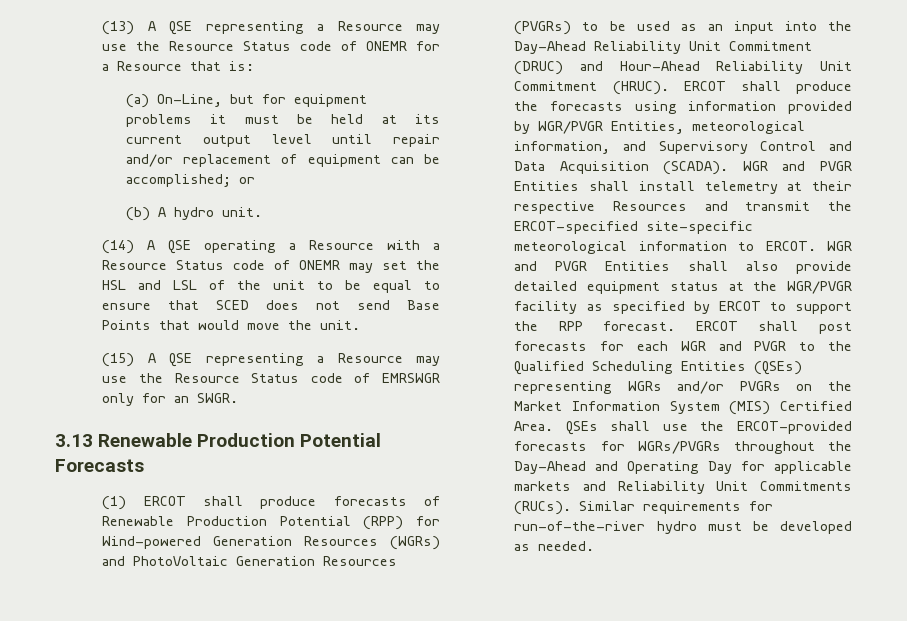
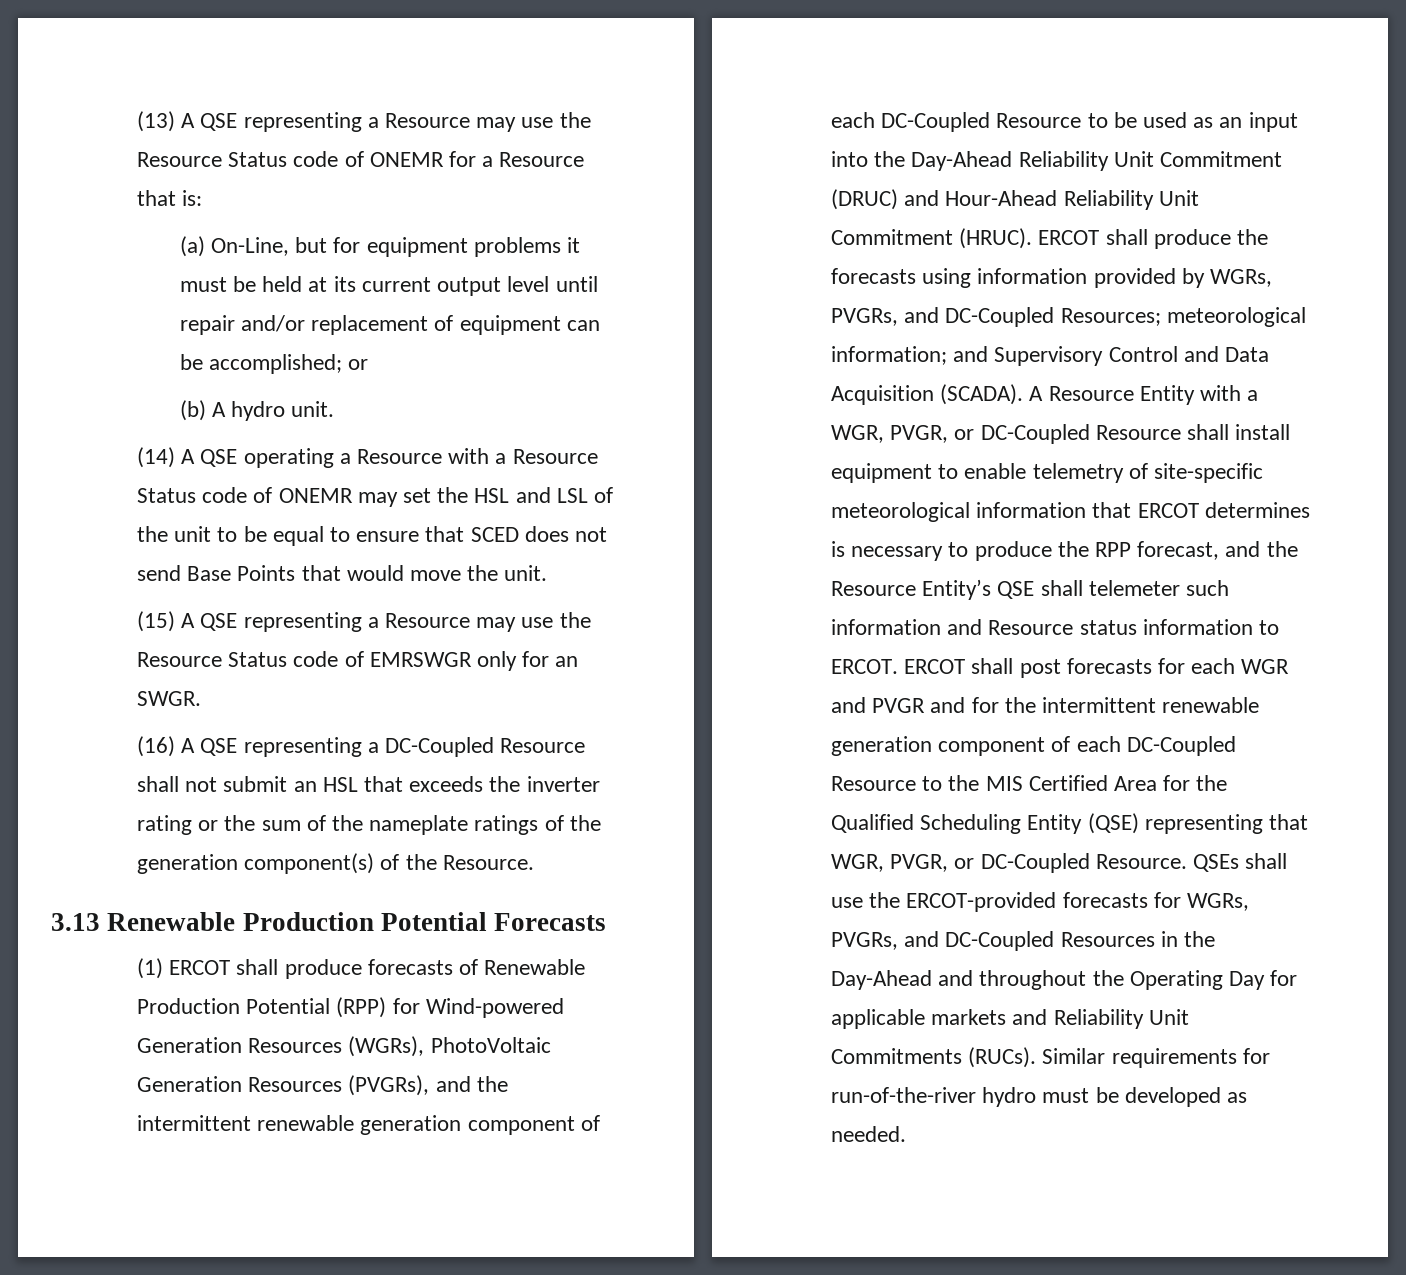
+ (16) A QSE representing a DC-Coupled Resource shall not submit an HSL that exceeds the inverter rating or the sum of the nameplate ratings of the generation component(s) of the Resource.
- (1) ERCOT shall produce forecasts of Renewable Production Potential (RPP) for Wind-powered Generation Resources (WGRs) and PhotoVoltaic Generation Resources (PVGRs) to be used as an input into the Day-Ahead Reliability Unit Commitment (DRUC) and Hour-Ahead Reliability Unit Commitment (HRUC).
+ (1) ERCOT shall produce forecasts of Renewable Production Potential (RPP) for Wind-powered Generation Resources (WGRs), PhotoVoltaic Generation Resources (PVGRs), and the intermittent renewable generation component of each DC-Coupled Resource to be used as an input into the Day-Ahead Reliability Unit Commitment (DRUC) and Hour-Ahead Reliability Unit Commitment (HRUC).
- ERCOT shall produce the forecasts using information provided by WGR/PVGR Entities, meteorological information, and Supervisory Control and Data Acquisition (SCADA).
+ ERCOT shall produce the forecasts using information provided by WGRs, PVGRs, and DC-Coupled Resources; meteorological information; and Supervisory Control and Data Acquisition (SCADA).
- WGR and PVGR Entities shall install telemetry at their respective Resources and transmit the ERCOT-specified site-specific meteorological information to ERCOT. WGR and PVGR Entities shall also provide detailed equipment status at the WGR/PVGR facility as specified by ERCOT to support the RPP forecast.
+ A Resource Entity with a WGR, PVGR, or DC-Coupled Resource shall install equipment to enable telemetry of site-specific meteorological information that ERCOT determines is necessary to produce the RPP forecast, and the Resource Entity’s QSE shall telemeter such information and Resource status information to ERCOT.
- ERCOT shall post forecasts for each WGR and PVGR to the Qualified Scheduling Entities (QSEs) representing WGRs and/or PVGRs on the Market Information System (MIS) Certified Area.
+ ERCOT shall post forecasts for each WGR and PVGR and for the intermittent renewable generation component of each DC-Coupled Resource to the MIS Certified Area for the Qualified Scheduling Entity (QSE) representing that WGR, PVGR, or DC-Coupled Resource.
- QSEs shall use the ERCOT-provided forecasts for WGRs/PVGRs throughout the Day-Ahead and Operating Day for applicable markets and Reliability Unit Commitments (RUCs).
+ QSEs shall use the ERCOT-provided forecasts for WGRs, PVGRs, and DC-Coupled Resources in the Day-Ahead and throughout the Operating Day for applicable markets and Reliability Unit Commitments (RUCs).

